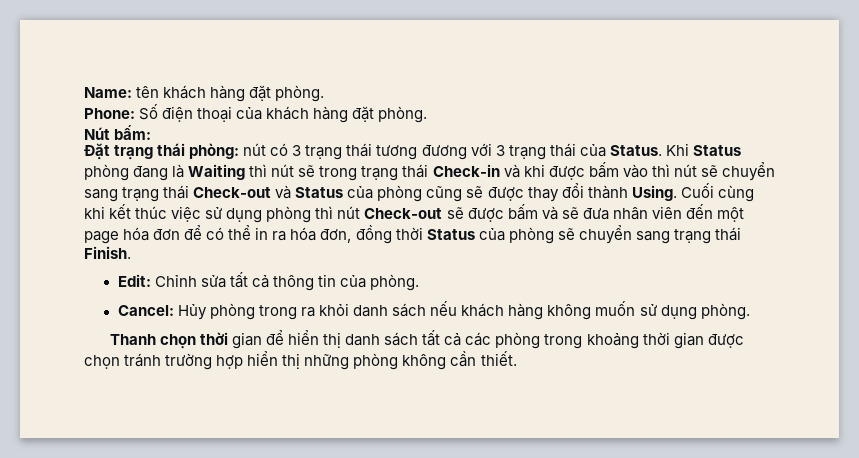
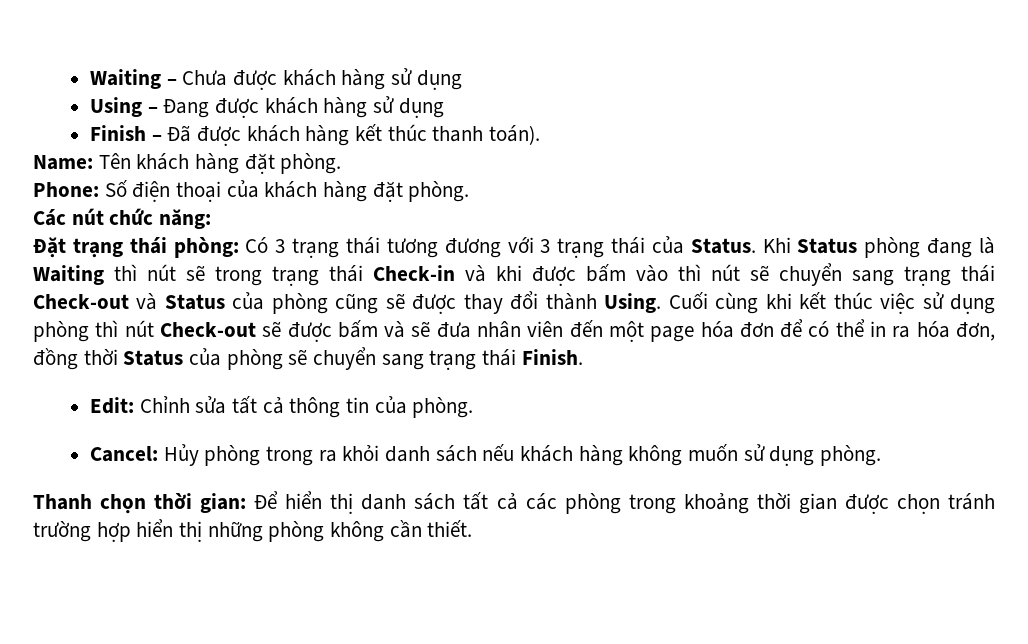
- Name: tên khách hàng đặt phòng.
+ Waiting – Chưa được khách hàng sử dụng
+ Using – Đang được khách hàng sử dụng
+ Finish – Đã được khách hàng kết thúc thanh toán).
+ Name: Tên khách hàng đặt phòng.
- Nút bấm:
+ Các nút chức năng:
- Đặt trạng thái phòng: nút có 3 trạng thái tương đương với 3 trạng thái của Status.
+ Đặt trạng thái phòng: Có 3 trạng thái tương đương với 3 trạng thái của Status.
- Thanh chọn thời gian để hiển thị danh sách tất cả các phòng trong khoảng thời gian được chọn tránh trường hợp hiển thị những phòng không cần thiết.
+ Thanh chọn thời gian: Để hiển thị danh sách tất cả các phòng trong khoảng thời gian được chọn tránh trường hợp hiển thị những phòng không cần thiết.

